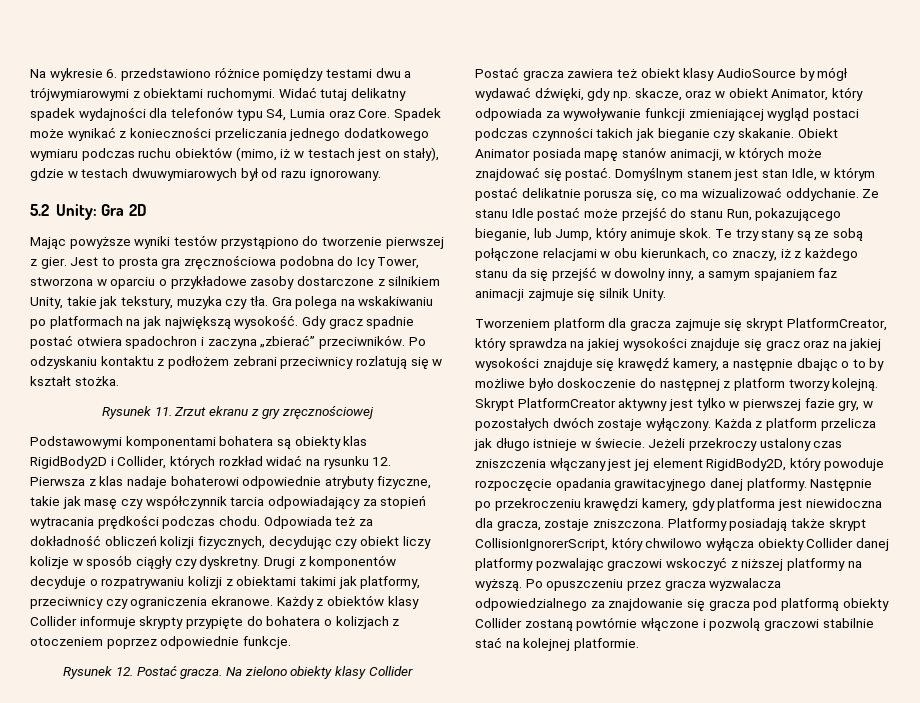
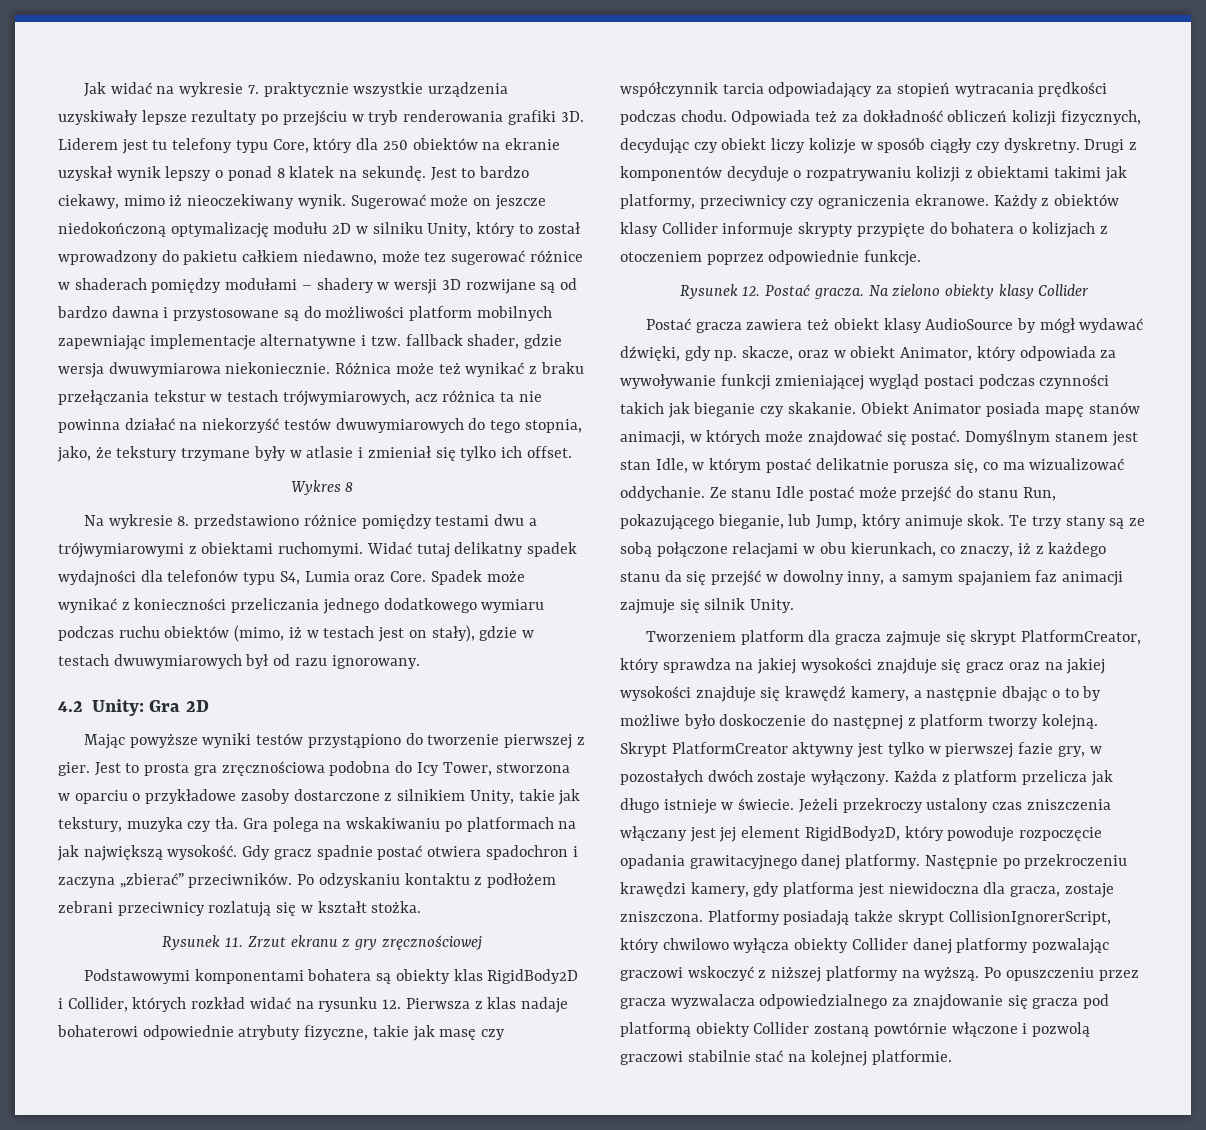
+ Jak widać na wykresie 7. praktycznie wszystkie urządzenia uzyskiwały lepsze rezultaty po przejściu w tryb renderowania grafiki 3D. Liderem jest tu telefony typu Core, który dla 250 obiektów na ekranie uzyskał wynik lepszy o ponad 8 klatek na sekundę. Jest to bardzo ciekawy, mimo iż nieoczekiwany wynik. Sugerować może on jeszcze niedokończoną optymalizację modułu 2D w silniku Unity, który to został wprowadzony do pakietu całkiem niedawno, może tez sugerować różnice w shaderach pomiędzy modułami – shadery w wersji 3D rozwijane są od bardzo dawna i przystosowane są do możliwości platform mobilnych zapewniając implementacje alternatywne i tzw. fallback shader, gdzie wersja dwuwymiarowa niekoniecznie. Różnica może też wynikać z braku przełączania tekstur w testach trójwymiarowych, acz różnica ta nie powinna działać na niekorzyść testów dwuwymiarowych do tego stopnia, jako, że tekstury trzymane były w atlasie i zmieniał się tylko ich offset.
+ Wykres 8
- Na wykresie 6. przedstawiono różnice pomiędzy testami dwu a trójwymiarowymi z obiektami ruchomymi.
+ Na wykresie 8. przedstawiono różnice pomiędzy testami dwu a trójwymiarowymi z obiektami ruchomymi.
- 5.2 Unity: Gra 2D
+ 4.2 Unity: Gra 2D

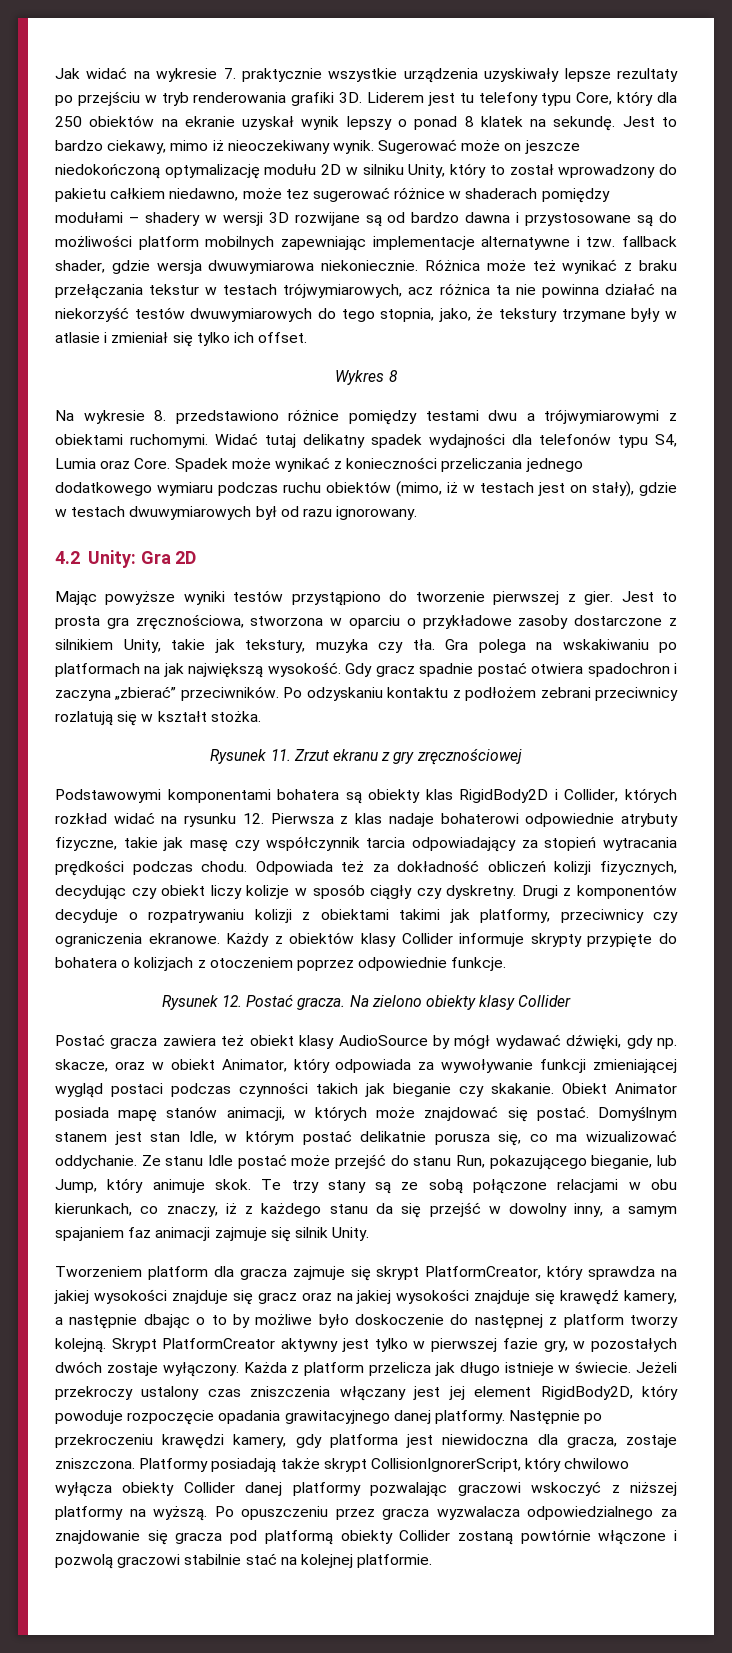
- Jest to prosta gra zręcznościowa podobna do Icy Tower, stworzona w oparciu o przykładowe zasoby dostarczone z silnikiem Unity, takie jak tekstury, muzyka czy tła.
+ Jest to prosta gra zręcznościowa, stworzona w oparciu o przykładowe zasoby dostarczone z silnikiem Unity, takie jak tekstury, muzyka czy tła.

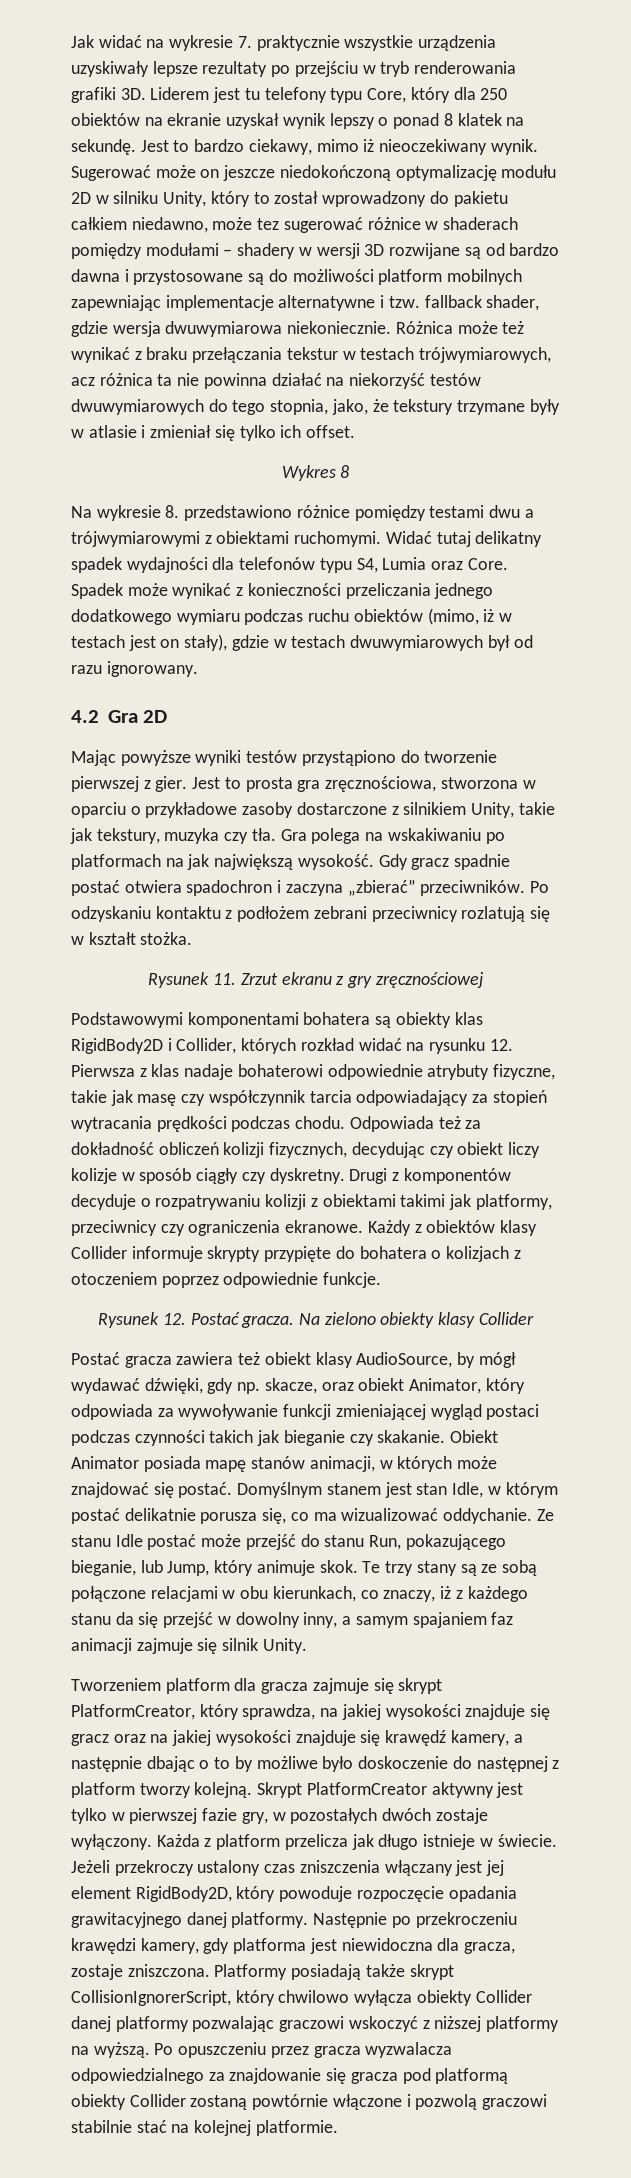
- 4.2 Unity: Gra 2D
+ 4.2 Gra 2D
- Postać gracza zawiera też obiekt klasy AudioSource by mógł wydawać dźwięki, gdy np. skacze, oraz w obiekt Animator, który odpowiada za wywoływanie funkcji zmieniającej wygląd postaci podczas czynności takich jak bieganie czy skakanie.
+ Postać gracza zawiera też obiekt klasy AudioSource, by mógł wydawać dźwięki, gdy np. skacze, oraz obiekt Animator, który odpowiada za wywoływanie funkcji zmieniającej wygląd postaci podczas czynności takich jak bieganie czy skakanie.
- Tworzeniem platform dla gracza zajmuje się skrypt PlatformCreator, który sprawdza na jakiej wysokości znajduje się gracz oraz na jakiej wysokości znajduje się krawędź kamery, a następnie dbając o to by możliwe było doskoczenie do następnej z platform tworzy kolejną.
+ Tworzeniem platform dla gracza zajmuje się skrypt PlatformCreator, który sprawdza, na jakiej wysokości znajduje się gracz oraz na jakiej wysokości znajduje się krawędź kamery, a następnie dbając o to by możliwe było doskoczenie do następnej z platform tworzy kolejną.

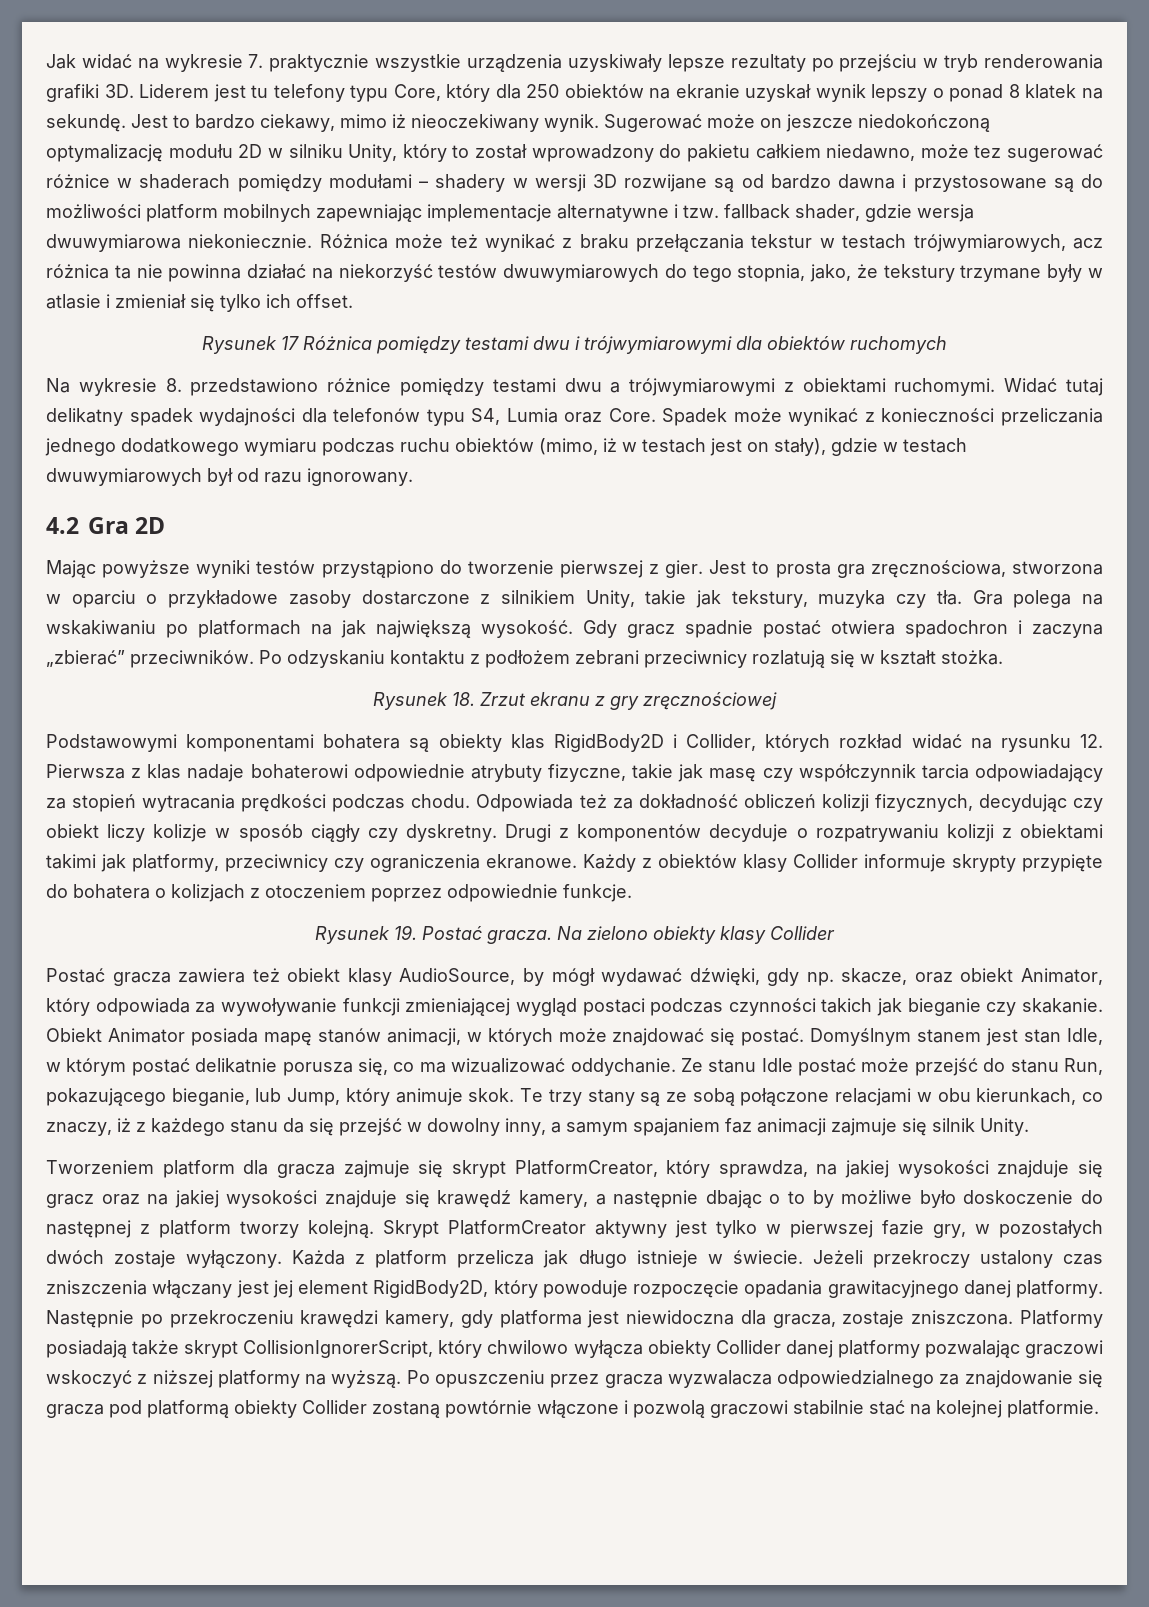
- Wykres 8
+ Rysunek 17 Różnica pomiędzy testami dwu i trójwymiarowymi dla obiektów ruchomych
- Rysunek 11. Zrzut ekranu z gry zręcznościowej
+ Rysunek 18. Zrzut ekranu z gry zręcznościowej
- Rysunek 12. Postać gracza.
+ Rysunek 19. Postać gracza.

